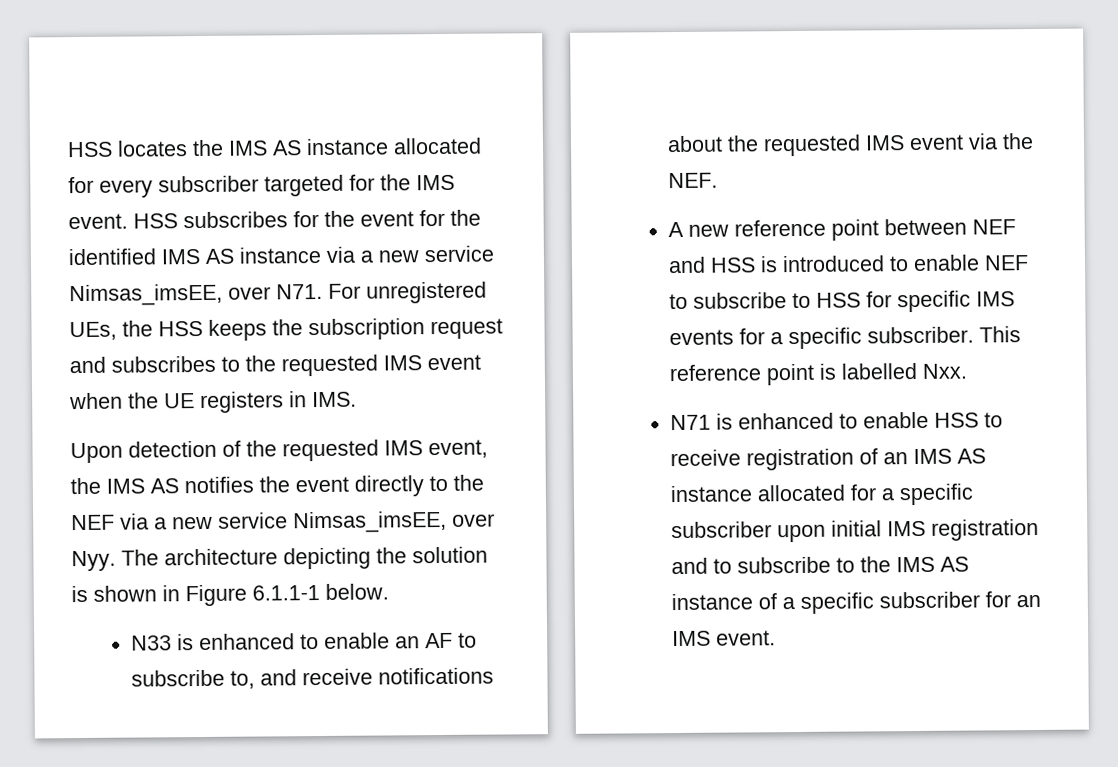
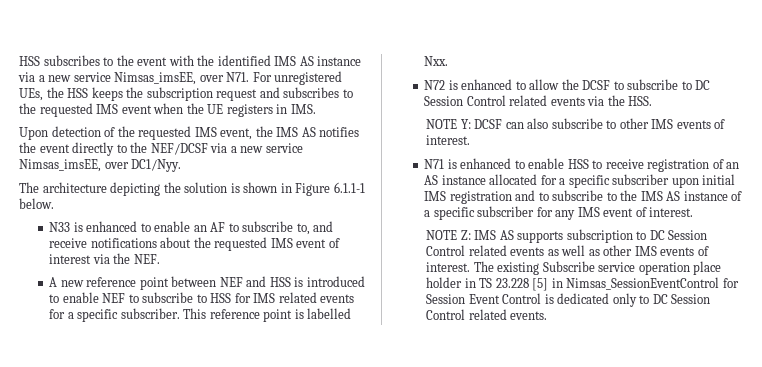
- HSS locates the IMS AS instance allocated for every subscriber targeted for the IMS event. HSS subscribes for the event for the identified IMS AS instance via a new service Nimsas_imsEE, over N71. For unregistered UEs, the HSS keeps the subscription request and subscribes to the requested IMS event when the UE registers in IMS.
+ HSS subscribes to the event with the identified IMS AS instance via a new service Nimsas_imsEE, over N71. For unregistered UEs, the HSS keeps the subscription request and subscribes to the requested IMS event when the UE registers in IMS.
- Upon detection of the requested IMS event, the IMS AS notifies the event directly to the NEF via a new service Nimsas_imsEE, over Nyy. The architecture depicting the solution is shown in Figure 6.1.1-1 below.
+ Upon detection of the requested IMS event, the IMS AS notifies the event directly to the NEF/DCSF via a new service Nimsas_imsEE, over DC1/Nyy.
+ The architecture depicting the solution is shown in Figure 6.1.1-1 below.
- N33 is enhanced to enable an AF to subscribe to, and receive notifications about the requested IMS event via the NEF.
+ N33 is enhanced to enable an AF to subscribe to, and receive notifications about the requested IMS event of interest via the NEF.
- A new reference point between NEF and HSS is introduced to enable NEF to subscribe to HSS for specific IMS events for a specific subscriber.
+ A new reference point between NEF and HSS is introduced to enable NEF to subscribe to HSS for IMS related events for a specific subscriber.
+ N72 is enhanced to allow the DCSF to subscribe to DC Session Control related events via the HSS.
+ NOTE Y: DCSF can also subscribe to other IMS events of interest.
- N71 is enhanced to enable HSS to receive registration of an IMS AS instance allocated for a specific subscriber upon initial IMS registration and to subscribe to the IMS AS instance of a specific subscriber for an IMS event.
+ N71 is enhanced to enable HSS to receive registration of an AS instance allocated for a specific subscriber upon initial IMS registration and to subscribe to the IMS AS instance of a specific subscriber for any IMS event of interest.
+ NOTE Z: IMS AS supports subscription to DC Session Control related events as well as other IMS events of interest. The existing Subscribe service operation place holder in TS 23.228 [5] in Nimsas_SessionEventControl for Session Event Control is dedicated only to DC Session Control related events.

